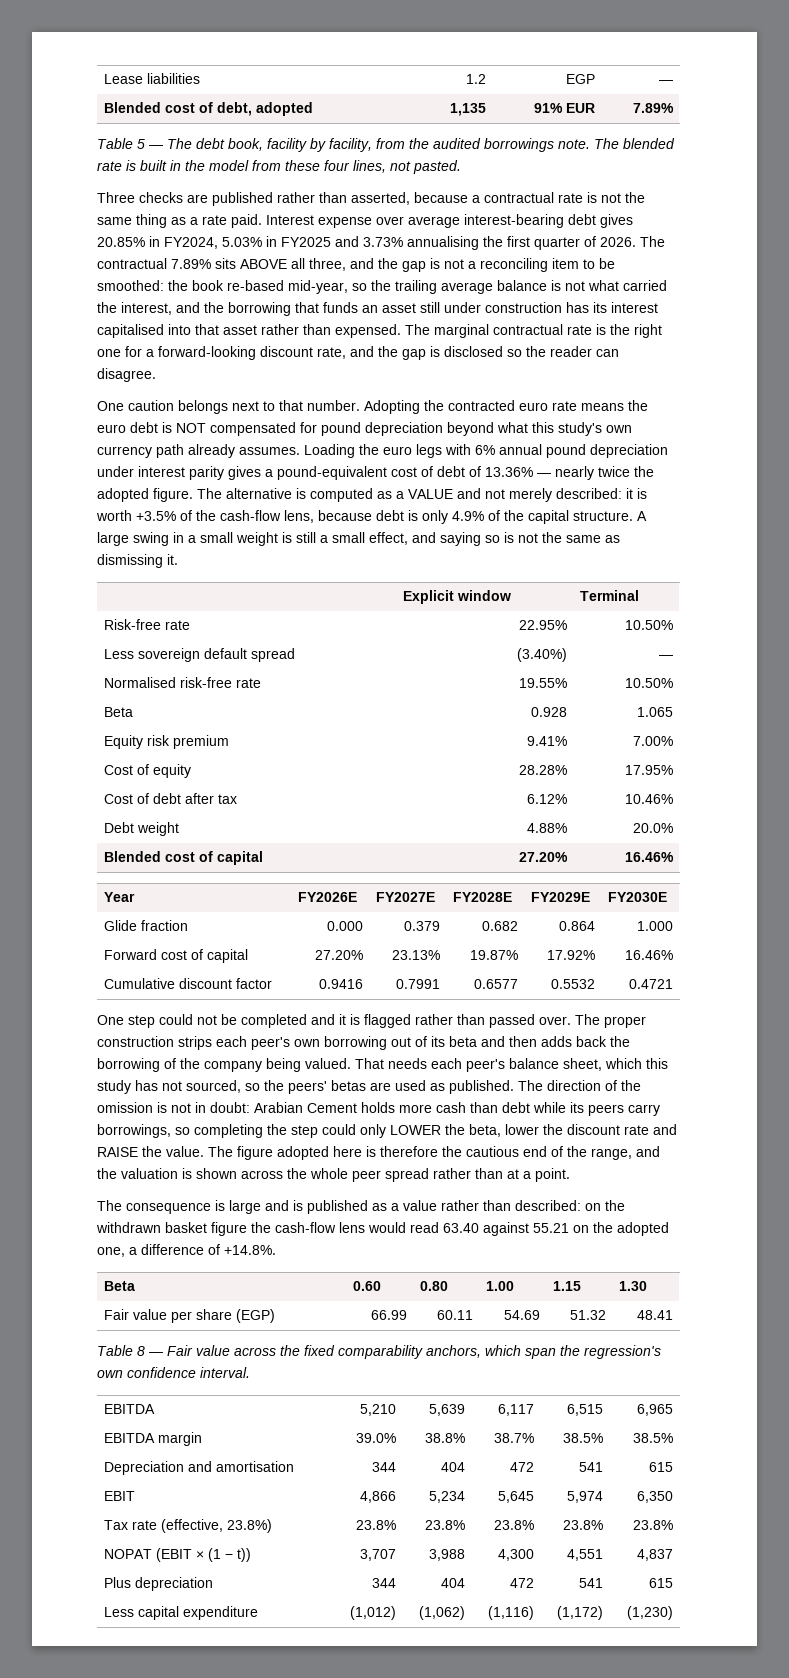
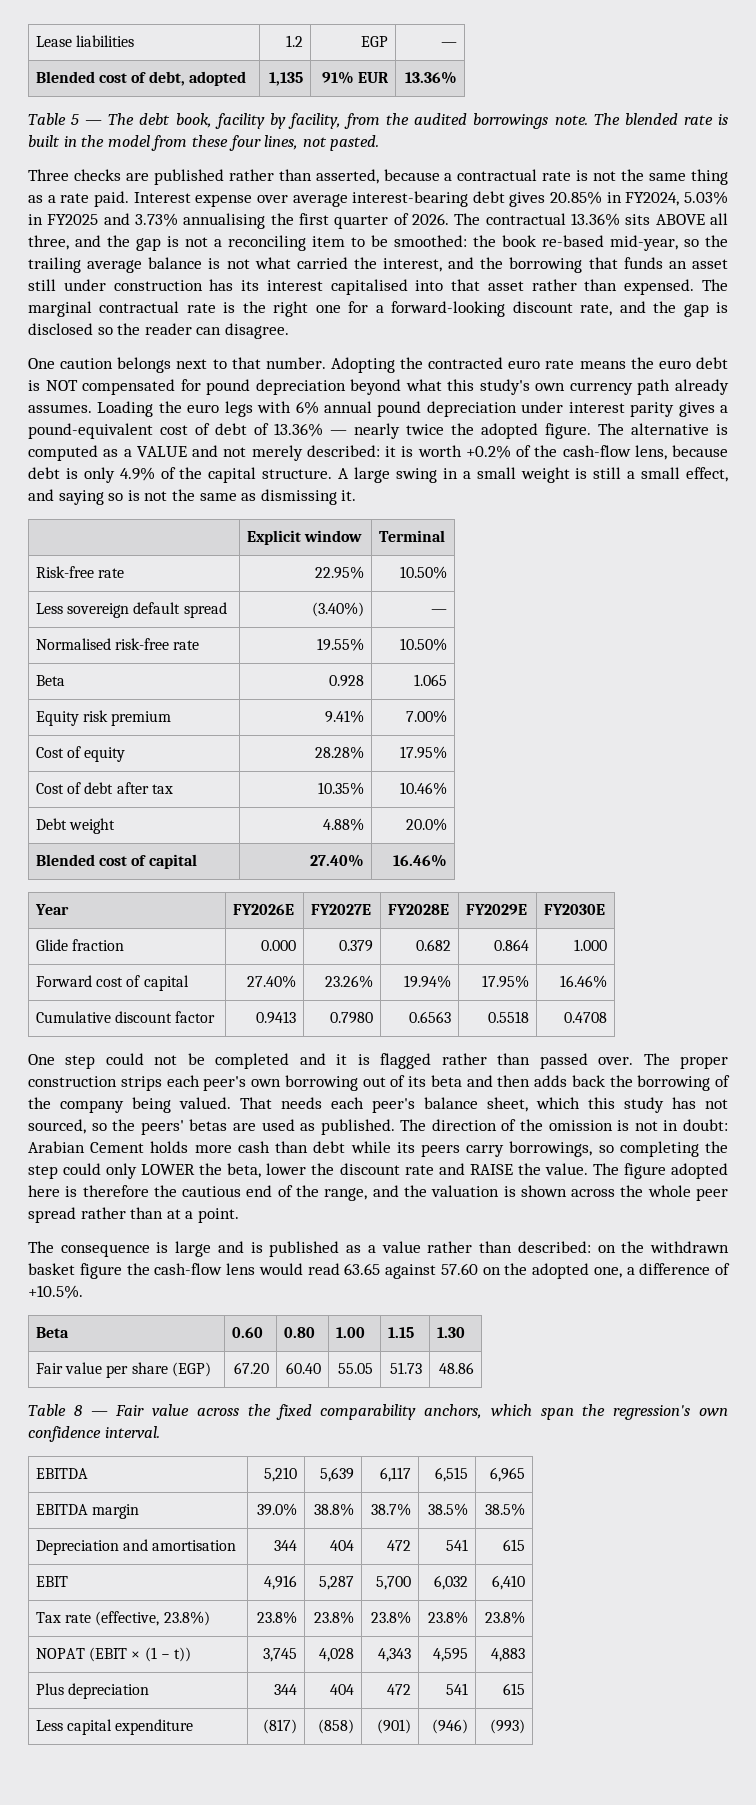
- Blended cost of debt, adopted | 1,135 | 91% EUR | 7.89%
+ Blended cost of debt, adopted | 1,135 | 91% EUR | 13.36%
- The contractual 7.89% sits ABOVE all three, and the gap is not a reconciling item to be smoothed: the book re-based mid-year, so the trailing average balance is not what carried the interest, and the borrowing that funds an asset still under construction has its interest capitalised into that asset rather than expensed.
+ The contractual 13.36% sits ABOVE all three, and the gap is not a reconciling item to be smoothed: the book re-based mid-year, so the trailing average balance is not what carried the interest, and the borrowing that funds an asset still under construction has its interest capitalised into that asset rather than expensed.
- The alternative is computed as a VALUE and not merely described: it is worth +3.5% of the cash-flow lens, because debt is only 4.9% of the capital structure.
+ The alternative is computed as a VALUE and not merely described: it is worth +0.2% of the cash-flow lens, because debt is only 4.9% of the capital structure.
- Cost of debt after tax | 6.12% | 10.46%
+ Cost of debt after tax | 10.35% | 10.46%
- Blended cost of capital | 27.20% | 16.46%
+ Blended cost of capital | 27.40% | 16.46%
- Forward cost of capital | 27.20% | 23.13% | 19.87% | 17.92% | 16.46%
+ Forward cost of capital | 27.40% | 23.26% | 19.94% | 17.95% | 16.46%
- Cumulative discount factor | 0.9416 | 0.7991 | 0.6577 | 0.5532 | 0.4721
+ Cumulative discount factor | 0.9413 | 0.7980 | 0.6563 | 0.5518 | 0.4708
- The consequence is large and is published as a value rather than described: on the withdrawn basket figure the cash-flow lens would read 63.40 against 55.21 on the adopted one, a difference of +14.8%.
+ The consequence is large and is published as a value rather than described: on the withdrawn basket figure the cash-flow lens would read 63.65 against 57.60 on the adopted one, a difference of +10.5%.
- Fair value per share (EGP) | 66.99 | 60.11 | 54.69 | 51.32 | 48.41
+ Fair value per share (EGP) | 67.20 | 60.40 | 55.05 | 51.73 | 48.86
- EBIT | 4,866 | 5,234 | 5,645 | 5,974 | 6,350
+ EBIT | 4,916 | 5,287 | 5,700 | 6,032 | 6,410
- NOPAT (EBIT × (1 − t)) | 3,707 | 3,988 | 4,300 | 4,551 | 4,837
+ NOPAT (EBIT × (1 − t)) | 3,745 | 4,028 | 4,343 | 4,595 | 4,883
- Less capital expenditure | (1,012) | (1,062) | (1,116) | (1,172) | (1,230)
+ Less capital expenditure | (817) | (858) | (901) | (946) | (993)

